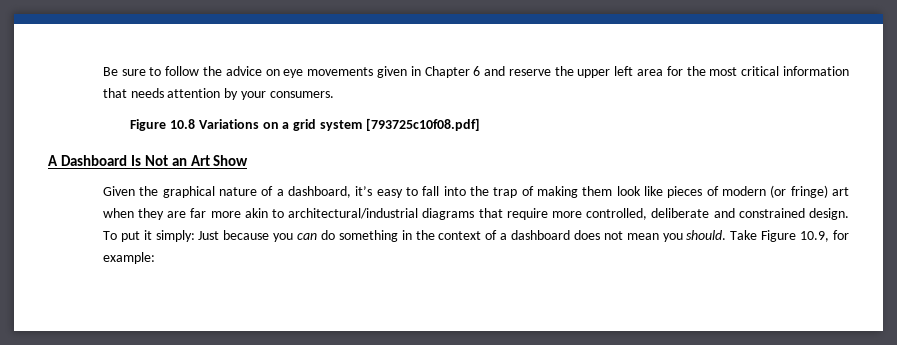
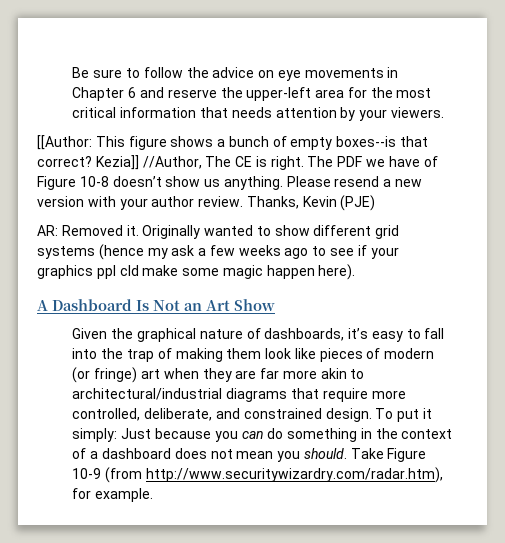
- Be sure to follow the advice on eye movements given in Chapter 6 and reserve the upper left area for the most critical information that needs attention by your consumers.
- Figure 10.8 Variations on a grid system [793725c10f08.pdf]
+ Be sure to follow the advice on eye movements in Chapter 6 and reserve the upper-left area for the most critical information that needs attention by your viewers.
+ [[Author: This figure shows a bunch of empty boxes--is that correct? Kezia]] //Author, The CE is right. The PDF we have of Figure 10-8 doesn’t show us anything. Please resend a new version with your author review. Thanks, Kevin (PJE)
+ AR: Removed it. Originally wanted to show different grid systems (hence my ask a few weeks ago to see if your graphics ppl cld make some magic happen here).
- Given the graphical nature of a dashboard, it’s easy to fall into the trap of making them look like pieces of modern (or fringe) art when they are far more akin to architectural/industrial diagrams that require more controlled, deliberate and constrained design.
+ Given the graphical nature of dashboards, it’s easy to fall into the trap of making them look like pieces of modern (or fringe) art when they are far more akin to architectural/industrial diagrams that require more controlled, deliberate, and constrained design.
- Take Figure 10.9, for example:
+ Take Figure 10-9 (from http://www.securitywizardry.com/radar.htm), for example.

